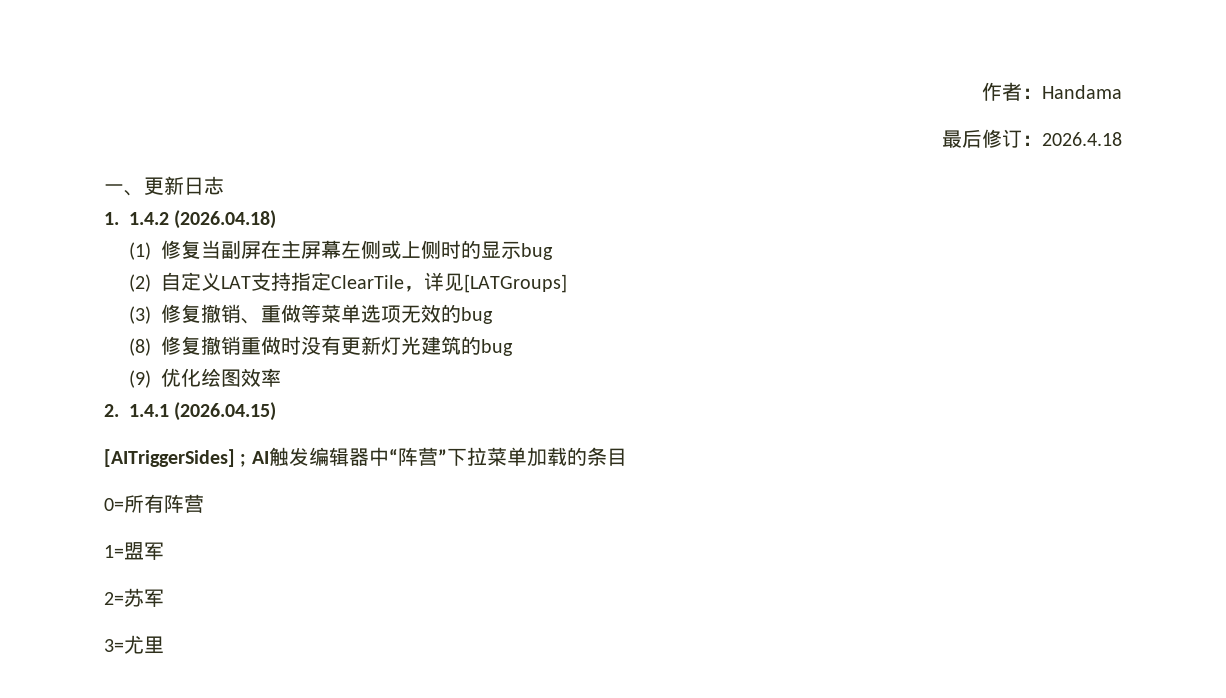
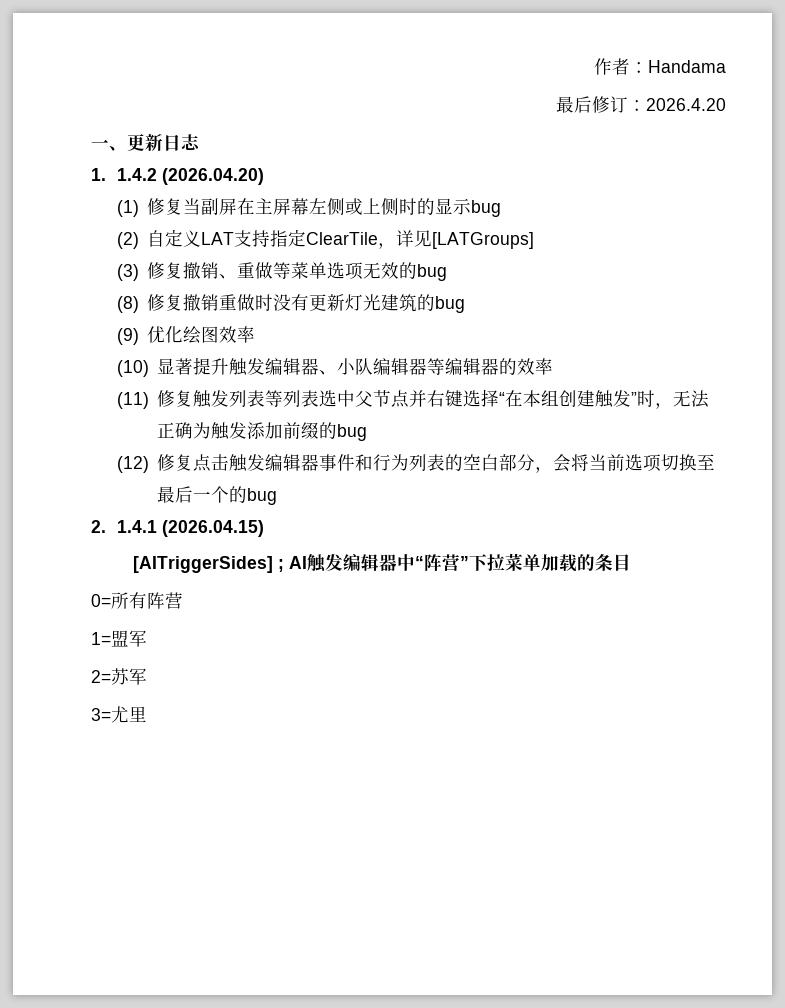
- 最后修订：2026.4.18
+ 最后修订：2026.4.20
- 1. 1.4.2 (2026.04.18)
+ 1. 1.4.2 (2026.04.20)
+ (10)显著提升触发编辑器、小队编辑器等编辑器的效率
+ (11)修复触发列表等列表选中父节点并右键选择“在本组创建触发”时，无法正确为触发添加前缀的bug
+ (12)修复点击触发编辑器事件和行为列表的空白部分，会将当前选项切换至最后一个的bug

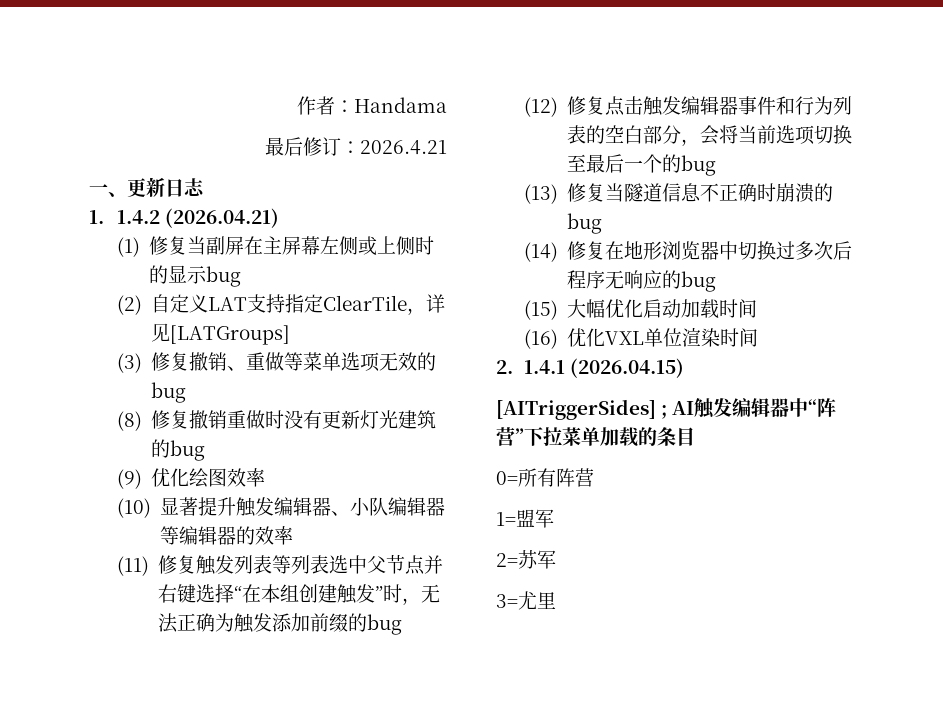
- 最后修订：2026.4.20
+ 最后修订：2026.4.21
- 1. 1.4.2 (2026.04.20)
+ 1. 1.4.2 (2026.04.21)
+ (13)修复当隧道信息不正确时崩溃的bug
+ (14)修复在地形浏览器中切换过多次后程序无响应的bug
+ (15)大幅优化启动加载时间
+ (16)优化VXL单位渲染时间

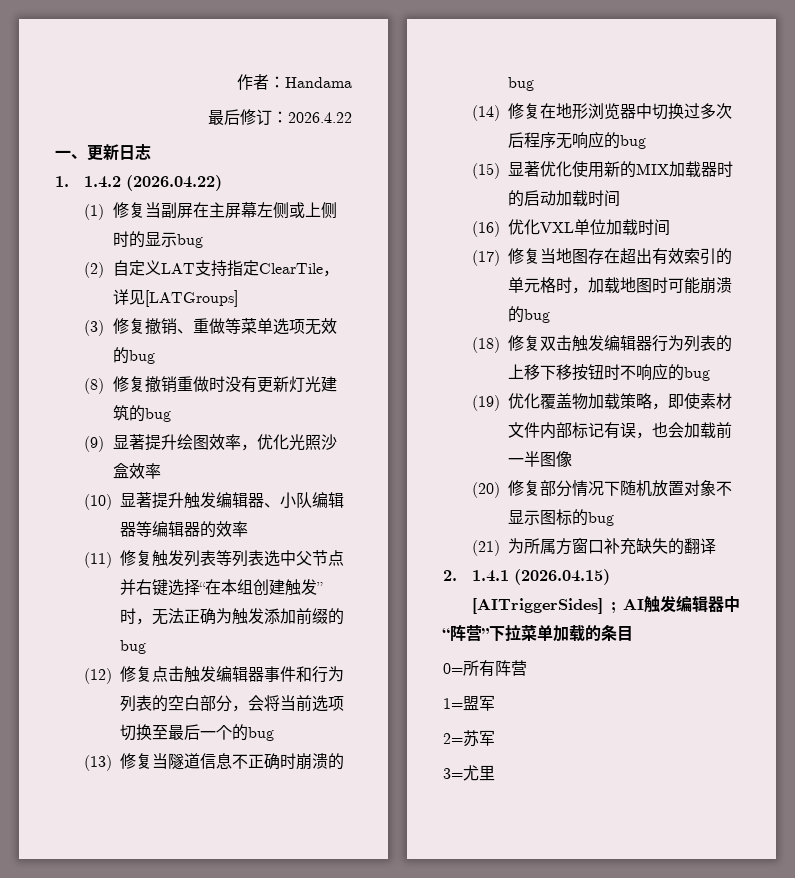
- 最后修订：2026.4.21
+ 最后修订：2026.4.22
- 1. 1.4.2 (2026.04.21)
+ 1. 1.4.2 (2026.04.22)
- (9)优化绘图效率
+ (9)显著提升绘图效率，优化光照沙盒效率
- (15)大幅优化启动加载时间
+ (15)显著优化使用新的MIX加载器时的启动加载时间
- (16)优化VXL单位渲染时间
+ (16)优化VXL单位加载时间
+ (17)修复当地图存在超出有效索引的单元格时，加载地图时可能崩溃的bug
+ (18)修复双击触发编辑器行为列表的上移下移按钮时不响应的bug
+ (19)优化覆盖物加载策略，即使素材文件内部标记有误，也会加载前一半图像
+ (20)修复部分情况下随机放置对象不显示图标的bug
+ (21)为所属方窗口补充缺失的翻译

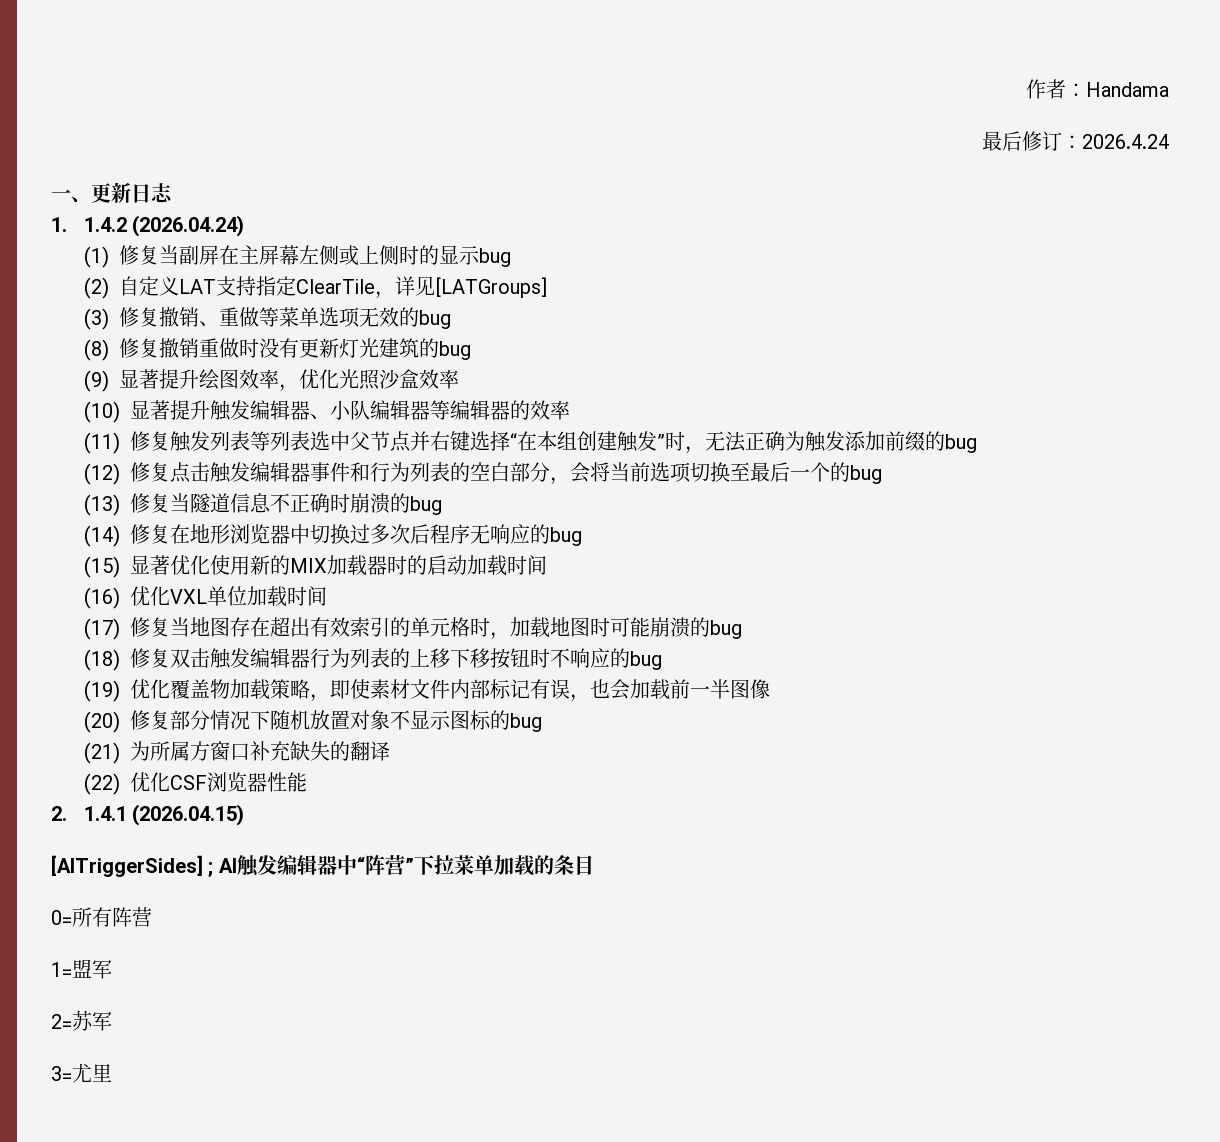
- 最后修订：2026.4.22
+ 最后修订：2026.4.24
- 1. 1.4.2 (2026.04.22)
+ 1. 1.4.2 (2026.04.24)
+ (22)优化CSF浏览器性能

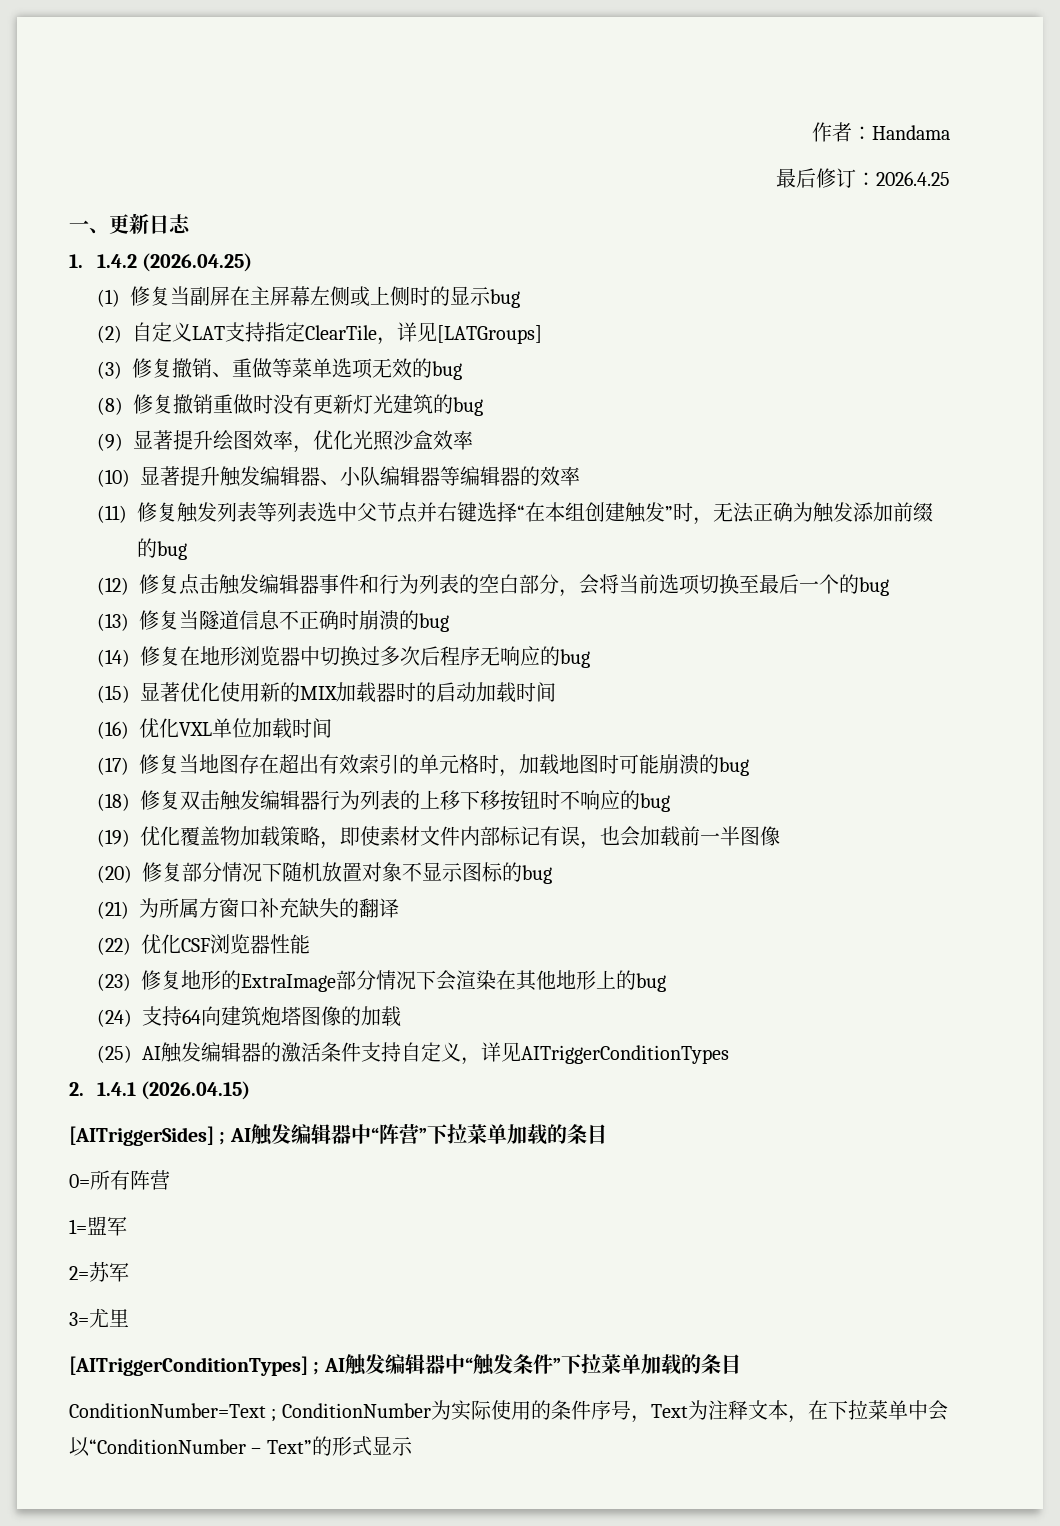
- 最后修订：2026.4.24
+ 最后修订：2026.4.25
- 1. 1.4.2 (2026.04.24)
+ 1. 1.4.2 (2026.04.25)
+ (23)修复地形的ExtraImage部分情况下会渲染在其他地形上的bug
+ (24)支持64向建筑炮塔图像的加载
+ (25) AI触发编辑器的激活条件支持自定义，详见AITriggerConditionTypes
+ [AITriggerConditionTypes] ; AI触发编辑器中“触发条件”下拉菜单加载的条目
+ ConditionNumber=Text ; ConditionNumber为实际使用的条件序号，Text为注释文本，在下拉菜单中会以“ConditionNumber – Text”的形式显示

